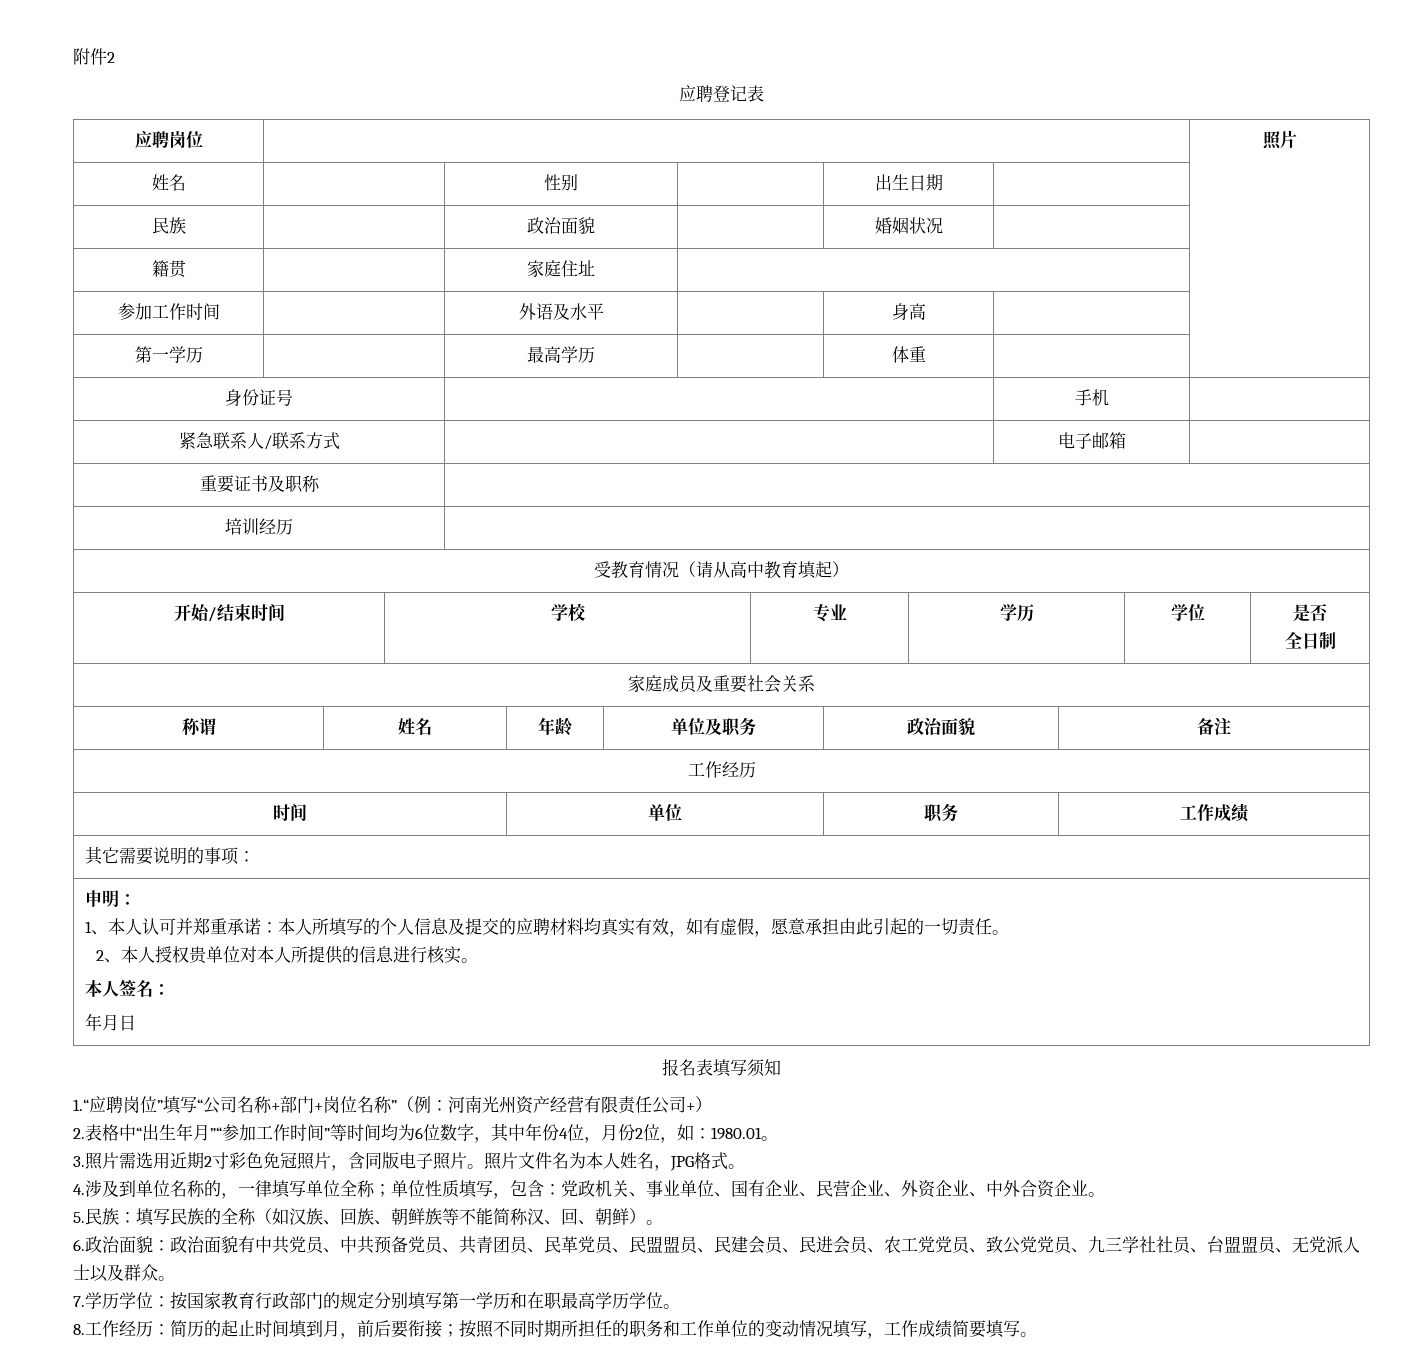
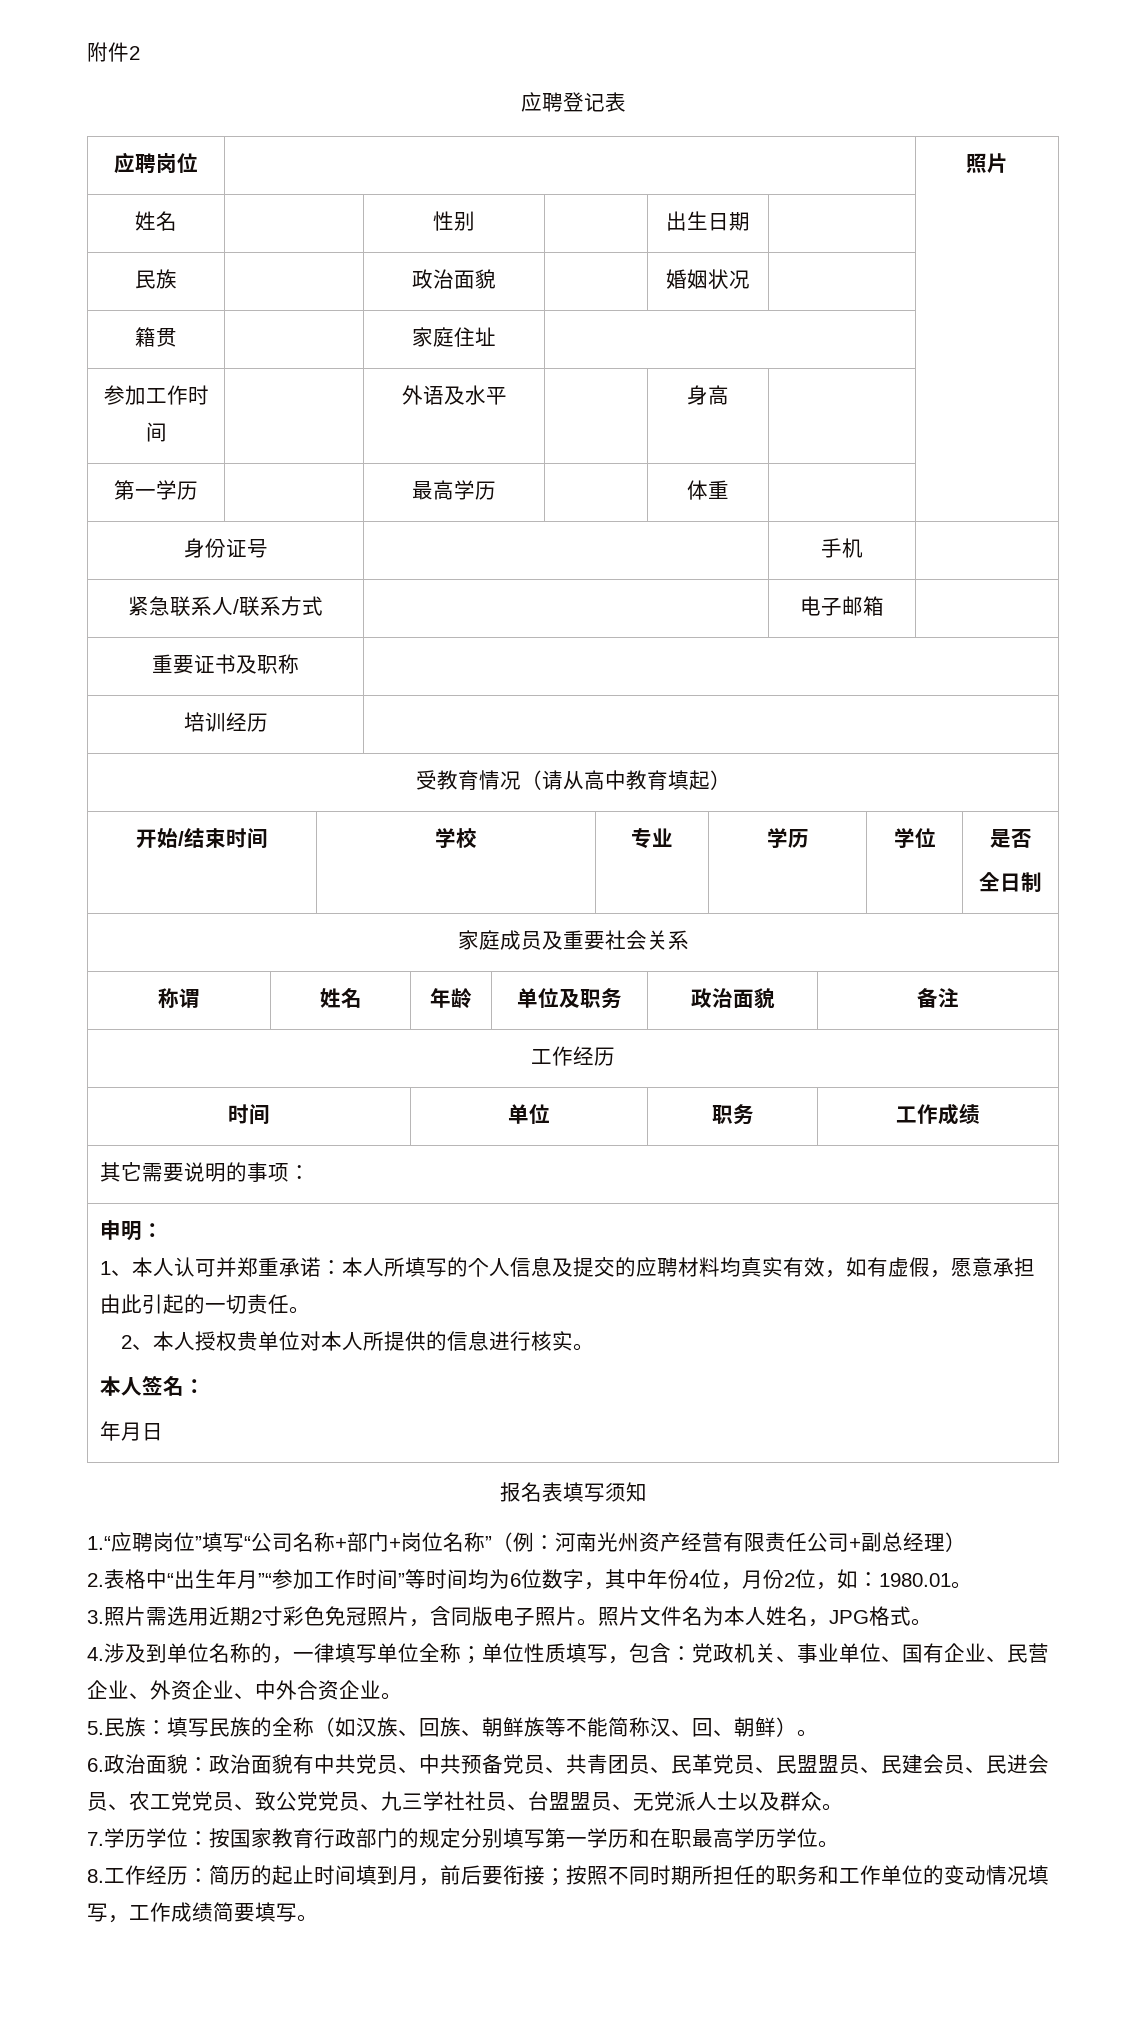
- 1.“应聘岗位”填写“公司名称+部门+岗位名称”（例：河南光州资产经营有限责任公司+）
+ 1.“应聘岗位”填写“公司名称+部门+岗位名称”（例：河南光州资产经营有限责任公司+副总经理）

